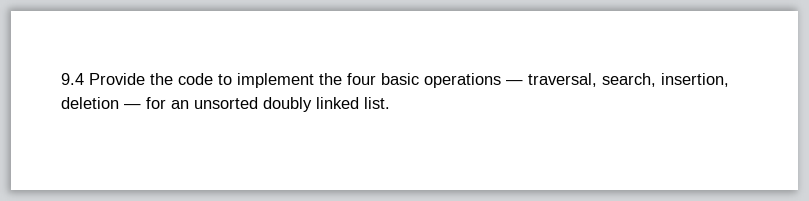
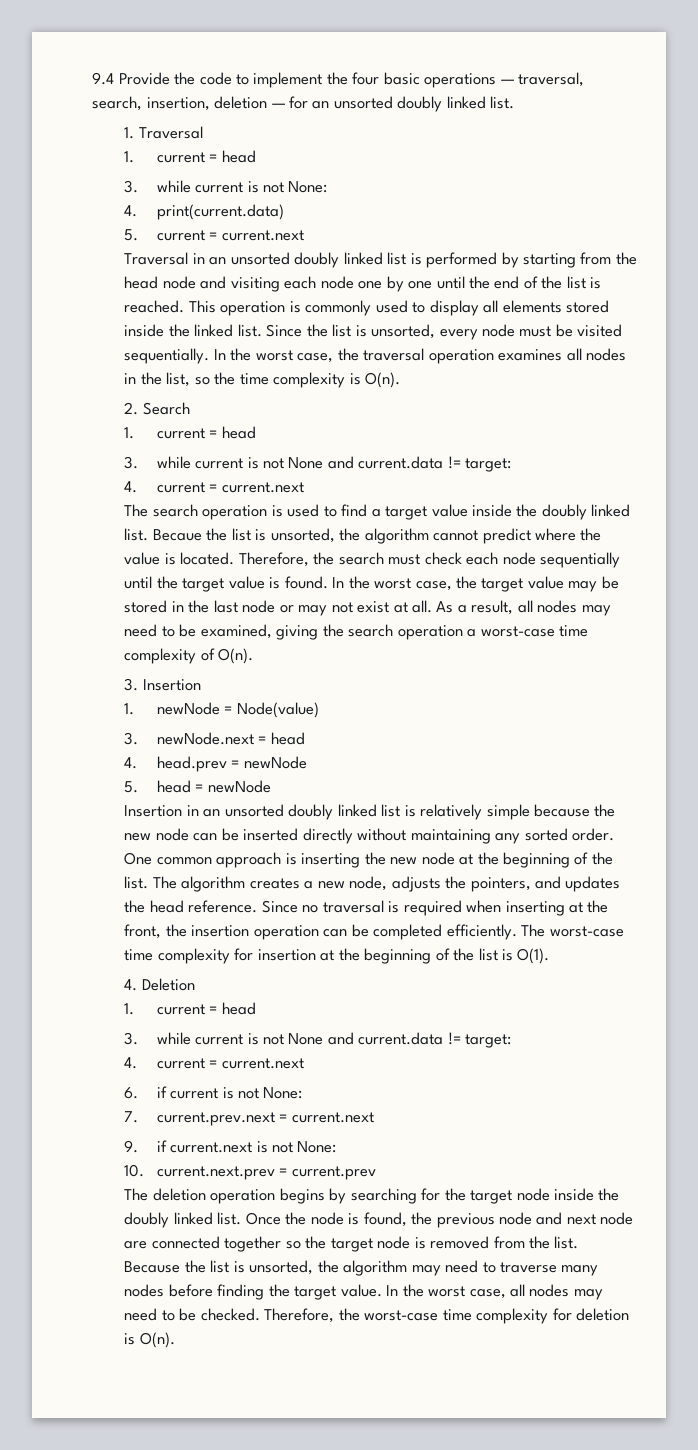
+ 1. Traversal
+ 1. current = head
+ 3. while current is not None:
+ 4. print(current.data)
+ 5. current = current.next
+ Traversal in an unsorted doubly linked list is performed by starting from the head node and visiting each node one by one until the end of the list is reached. This operation is commonly used to display all elements stored inside the linked list. Since the list is unsorted, every node must be visited sequentially. In the worst case, the traversal operation examines all nodes in the list, so the time complexity is O(n).
+ 2. Search
+ 1. current = head
+ 3. while current is not None and current.data != target:
+ 4. current = current.next
+ The search operation is used to find a target value inside the doubly linked list. Becaue the list is unsorted, the algorithm cannot predict where the value is located. Therefore, the search must check each node sequentially until the target value is found. In the worst case, the target value may be stored in the last node or may not exist at all. As a result, all nodes may need to be examined, giving the search operation a worst-case time complexity of O(n).
+ 3. Insertion
+ 1. newNode = Node(value)
+ 3. newNode.next = head
+ 4. head.prev = newNode
+ 5. head = newNode
+ Insertion in an unsorted doubly linked list is relatively simple because the new node can be inserted directly without maintaining any sorted order. One common approach is inserting the new node at the beginning of the list. The algorithm creates a new node, adjusts the pointers, and updates the head reference. Since no traversal is required when inserting at the front, the insertion operation can be completed efficiently. The worst-case time complexity for insertion at the beginning of the list is O(1).
+ 4. Deletion
+ 1. current = head
+ 3. while current is not None and current.data != target:
+ 4. current = current.next
+ 6. if current is not None:
+ 7. current.prev.next = current.next
+ 9. if current.next is not None:
+ 10. current.next.prev = current.prev
+ The deletion operation begins by searching for the target node inside the doubly linked list. Once the node is found, the previous node and next node are connected together so the target node is removed from the list. Because the list is unsorted, the algorithm may need to traverse many nodes before finding the target value. In the worst case, all nodes may need to be checked. Therefore, the worst-case time complexity for deletion is O(n).

